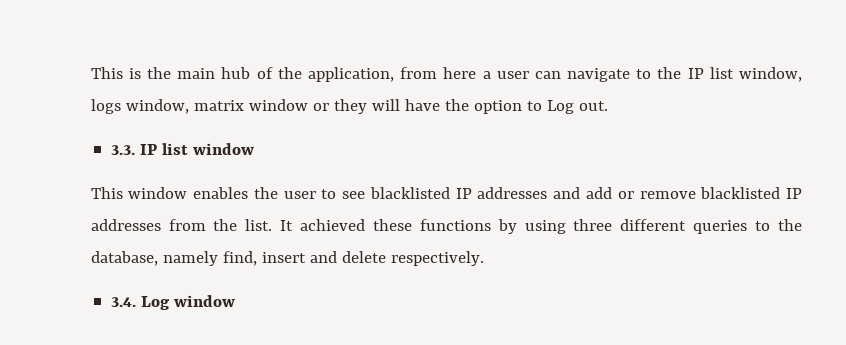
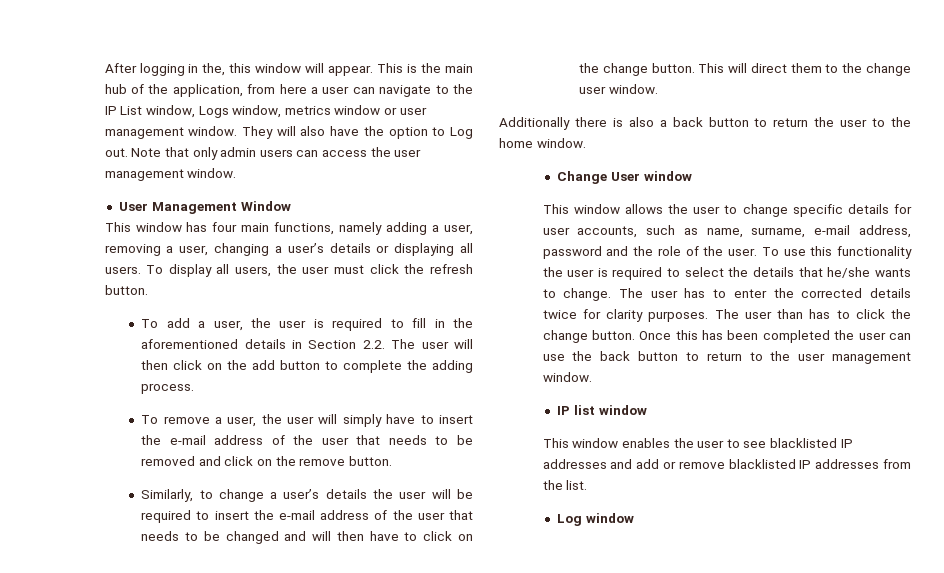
+ After logging in the, this window will appear.
- This is the main hub of the application, from here a user can navigate to the IP list window, logs window, matrix window or they will have the option to Log out.
- 3.3. IP list window
+ This is the main hub of the application, from here a user can navigate to the IP List window, Logs window, metrics window or user management window. They will also have the option to Log out. Note that only admin users can access the user management window.
+ User Management Window
+ This window has four main functions, namely adding a user, removing a user, changing a user’s details or displaying all users. To display all users, the user must click the refresh button.
+ To add a user, the user is required to fill in the aforementioned details in Section 2.2. The user will then click on the add button to complete the adding process.
+ To remove a user, the user will simply have to insert the e-mail address of the user that needs to be removed and click on the remove button.
+ Similarly, to change a user’s details the user will be required to insert the e-mail address of the user that needs to be changed and will then have to click on the change button. This will direct them to the change user window.
+ Additionally there is also a back button to return the user to the home window.
+ Change User window
+ This window allows the user to change specific details for user accounts, such as name, surname, e-mail address, password and the role of the user. To use this functionality the user is required to select the details that he/she wants to change. The user has to enter the corrected details twice for clarity purposes. The user than has to click the change button. Once this has been completed the user can use the back button to return to the user management window.
+ IP list window
- This window enables the user to see blacklisted IP addresses and add or remove blacklisted IP addresses from the list. It achieved these functions by using three different queries to the database, namely find, insert and delete respectively.
- 3.4. Log window
+ This window enables the user to see blacklisted IP addresses and add or remove blacklisted IP addresses from the list.
+ Log window

